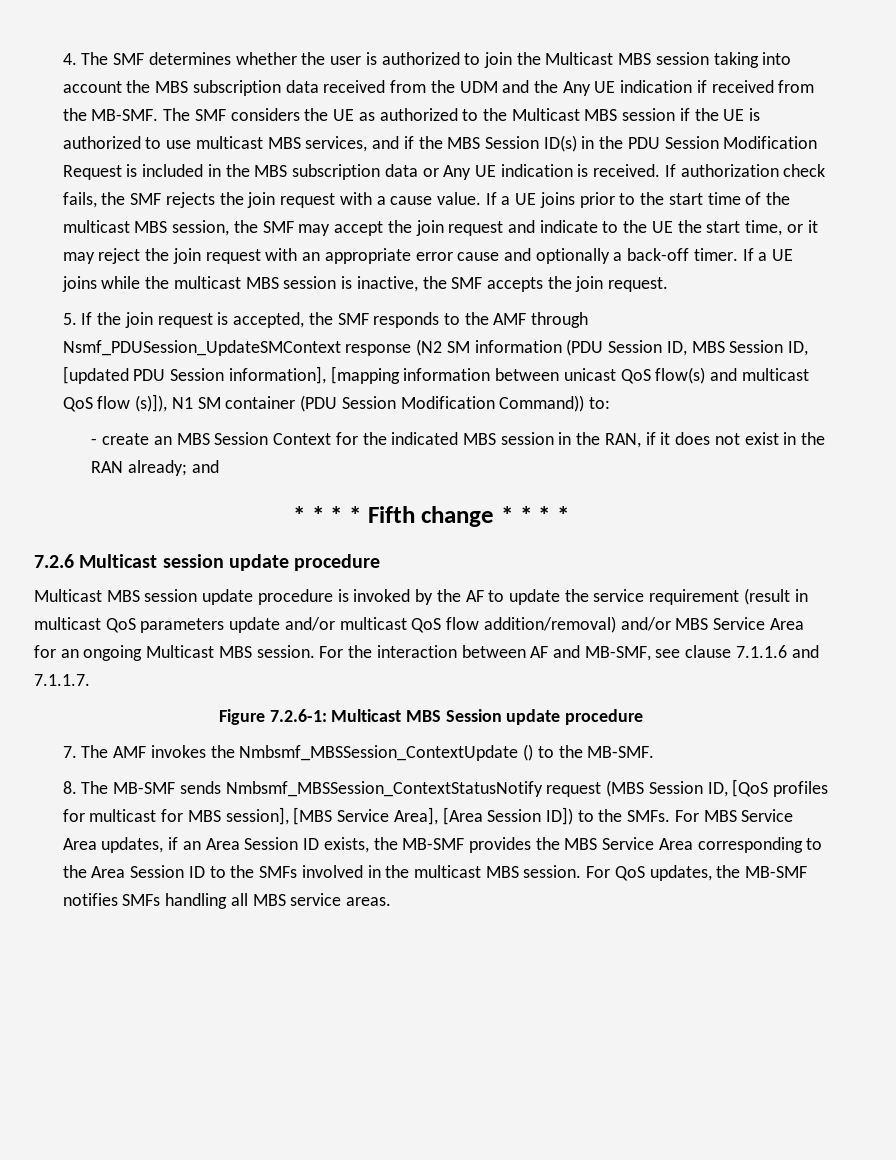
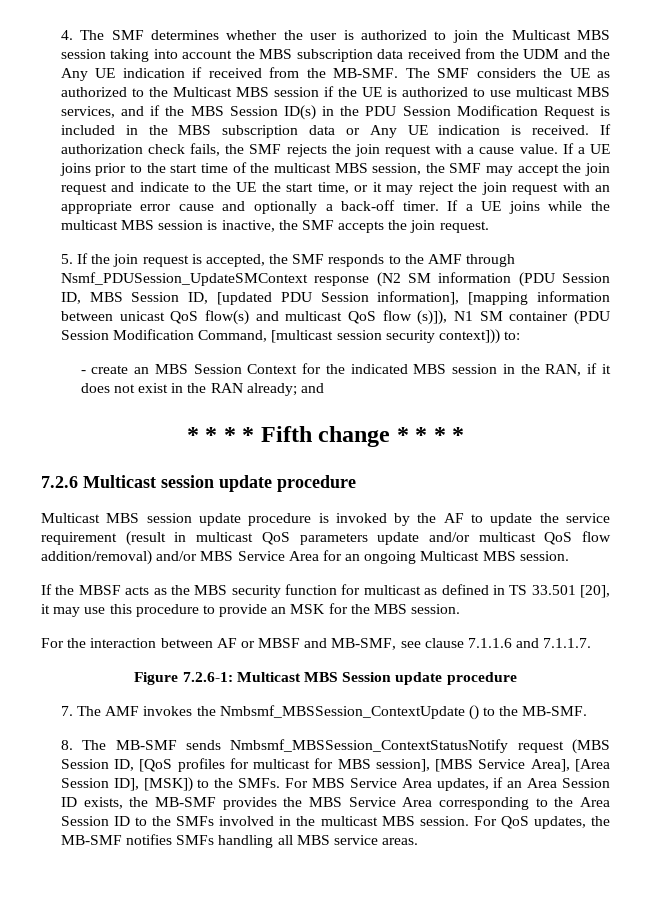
- 5. If the join request is accepted, the SMF responds to the AMF through Nsmf_PDUSession_UpdateSMContext response (N2 SM information (PDU Session ID, MBS Session ID, [updated PDU Session information], [mapping information between unicast QoS flow(s) and multicast QoS flow (s)]), N1 SM container (PDU Session Modification Command)) to:
+ 5. If the join request is accepted, the SMF responds to the AMF through Nsmf_PDUSession_UpdateSMContext response (N2 SM information (PDU Session ID, MBS Session ID, [updated PDU Session information], [mapping information between unicast QoS flow(s) and multicast QoS flow (s)]), N1 SM container (PDU Session Modification Command, [multicast session security context])) to:
- Multicast MBS session update procedure is invoked by the AF to update the service requirement (result in multicast QoS parameters update and/or multicast QoS flow addition/removal) and/or MBS Service Area for an ongoing Multicast MBS session. For the interaction between AF and MB-SMF, see clause 7.1.1.6 and 7.1.1.7.
+ Multicast MBS session update procedure is invoked by the AF to update the service requirement (result in multicast QoS parameters update and/or multicast QoS flow addition/removal) and/or MBS Service Area for an ongoing Multicast MBS session.
+ If the MBSF acts as the MBS security function for multicast as defined in TS 33.501 [20], it may use this procedure to provide an MSK for the MBS session.
+ For the interaction between AF or MBSF and MB-SMF, see clause 7.1.1.6 and 7.1.1.7.
- 8. The MB-SMF sends Nmbsmf_MBSSession_ContextStatusNotify request (MBS Session ID, [QoS profiles for multicast for MBS session], [MBS Service Area], [Area Session ID]) to the SMFs.
+ 8. The MB-SMF sends Nmbsmf_MBSSession_ContextStatusNotify request (MBS Session ID, [QoS profiles for multicast for MBS session], [MBS Service Area], [Area Session ID], [MSK]) to the SMFs.

